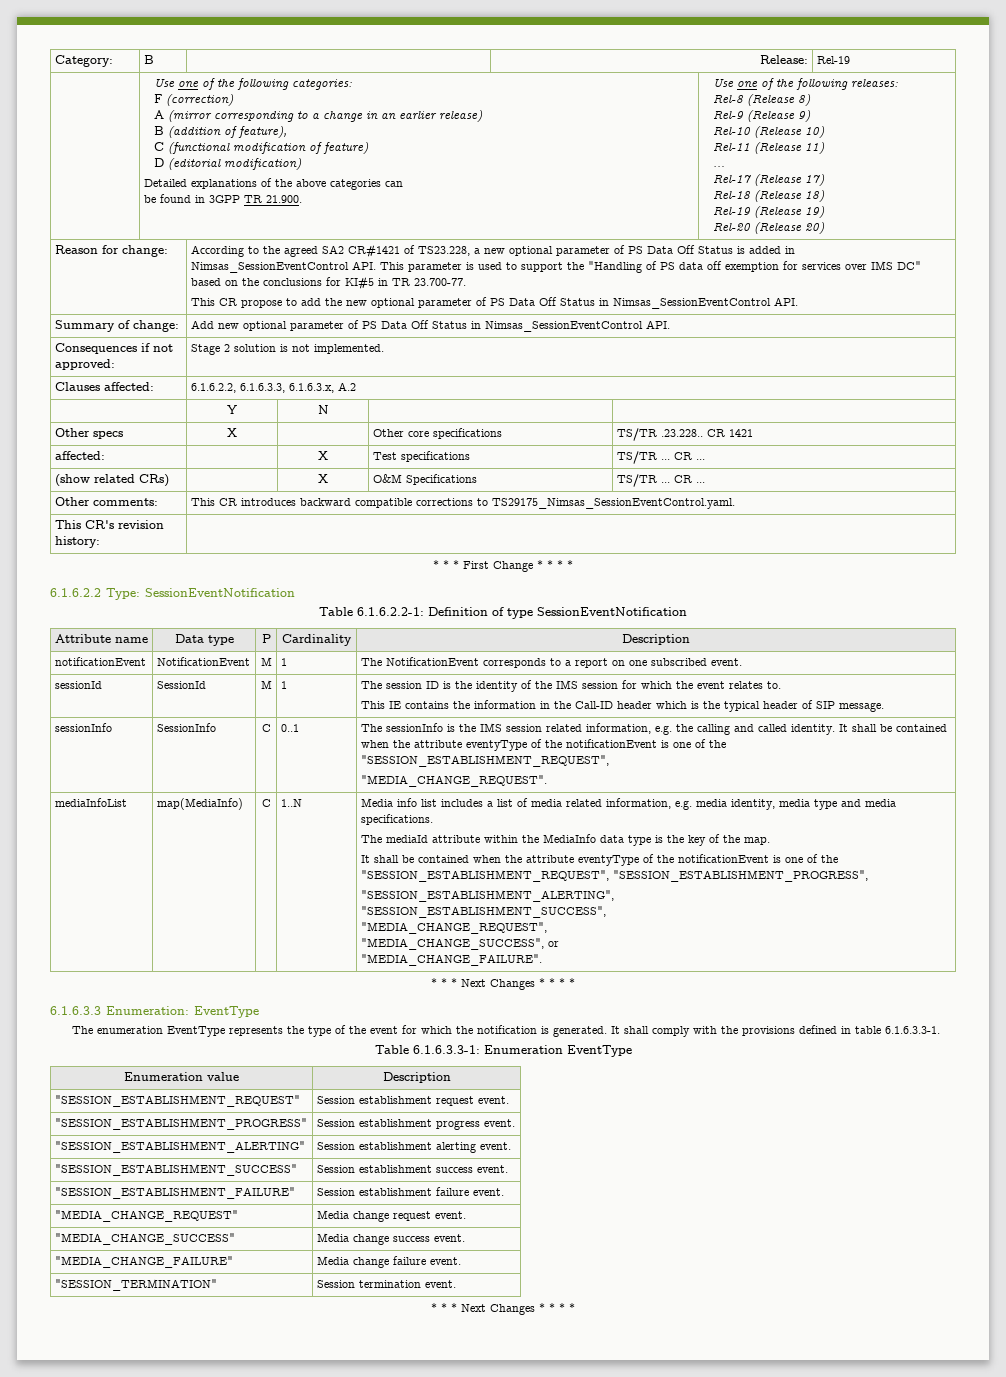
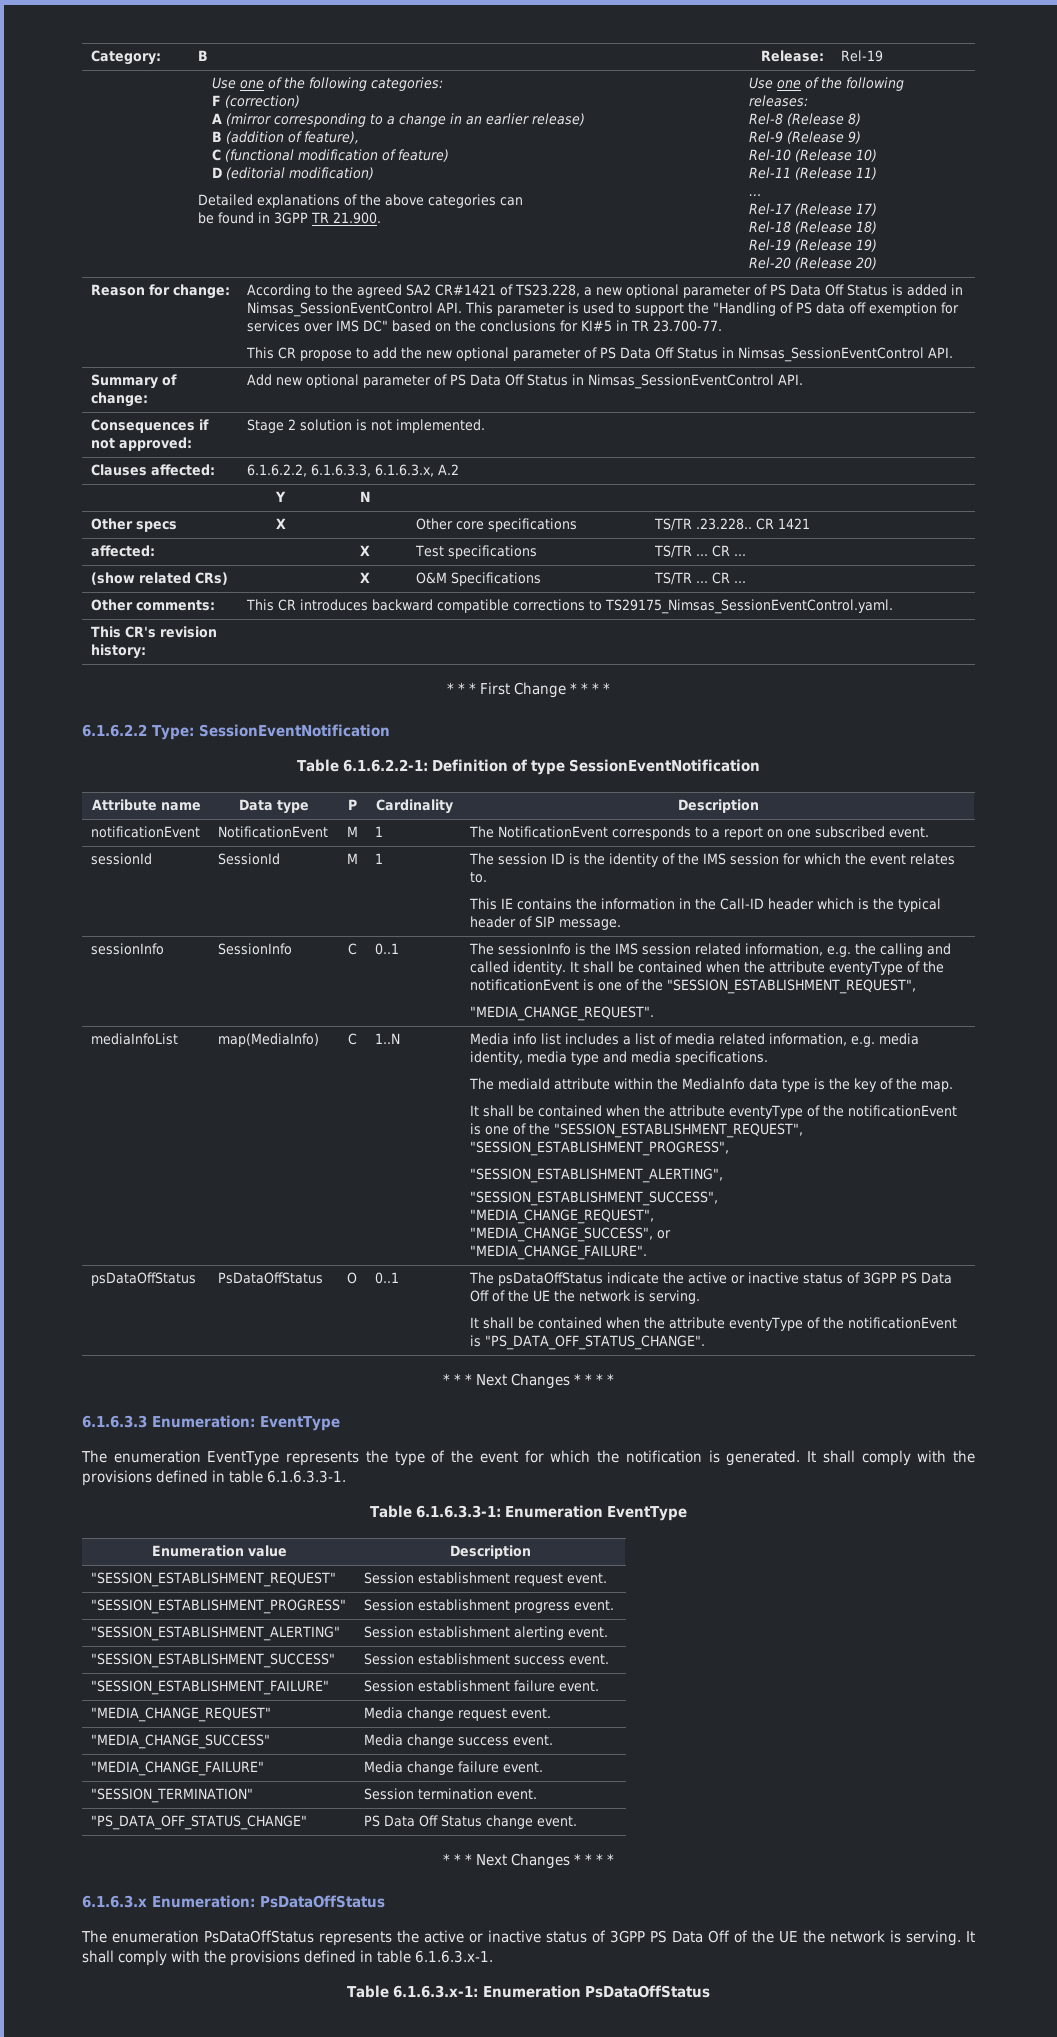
+ psDataOffStatus | PsDataOffStatus | O | 0..1 | The psDataOffStatus indicate the active or inactive status of 3GPP PS Data Off of the UE the network is serving.
+ It shall be contained when the attribute eventyType of the notificationEvent is "PS_DATA_OFF_STATUS_CHANGE".
  "SESSION_TERMINATION" | Session termination event.
+ "PS_DATA_OFF_STATUS_CHANGE" | PS Data Off Status change event.
  * * * Next Changes * * * *
+ 6.1.6.3.x Enumeration: PsDataOffStatus
+ The enumeration PsDataOffStatus represents the active or inactive status of 3GPP PS Data Off of the UE the network is serving. It shall comply with the provisions defined in table 6.1.6.3.x-1.
+ Table 6.1.6.3.x-1: Enumeration PsDataOffStatus

